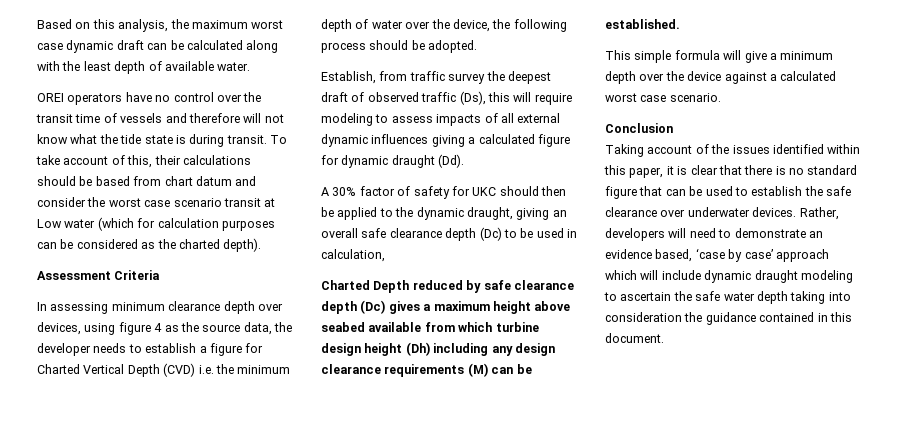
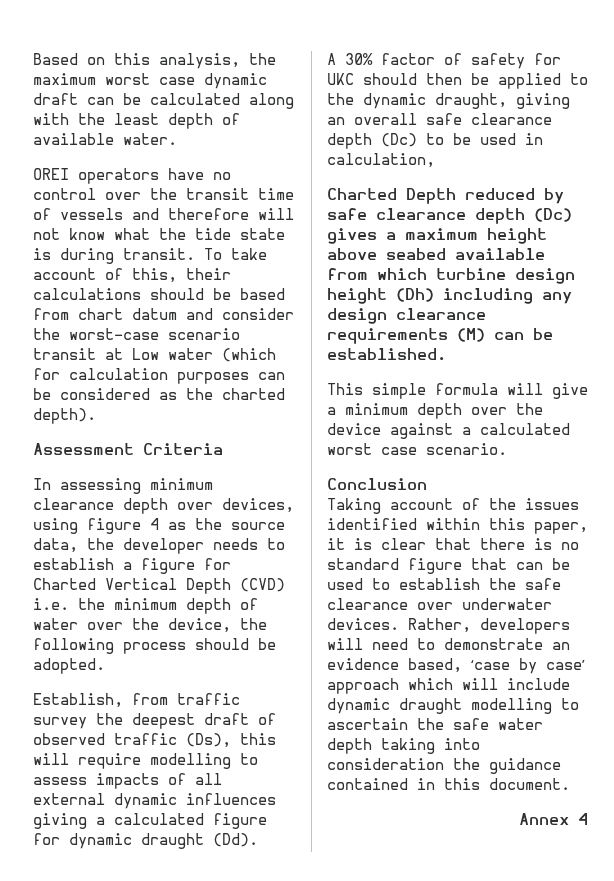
- To take account of this, their calculations should be based from chart datum and consider the worst case scenario transit at Low water (which for calculation purposes can be considered as the charted depth).
+ To take account of this, their calculations should be based from chart datum and consider the worst-case scenario transit at Low water (which for calculation purposes can be considered as the charted depth).
- Establish, from traffic survey the deepest draft of observed traffic (Ds), this will require modeling to assess impacts of all external dynamic influences giving a calculated figure for dynamic draught (Dd).
+ Establish, from traffic survey the deepest draft of observed traffic (Ds), this will require modelling to assess impacts of all external dynamic influences giving a calculated figure for dynamic draught (Dd).
- Rather, developers will need to demonstrate an evidence based, ‘case by case’ approach which will include dynamic draught modeling to ascertain the safe water depth taking into consideration the guidance contained in this document.
+ Rather, developers will need to demonstrate an evidence based, ‘case by case’ approach which will include dynamic draught modelling to ascertain the safe water depth taking into consideration the guidance contained in this document.
+ Annex 4

